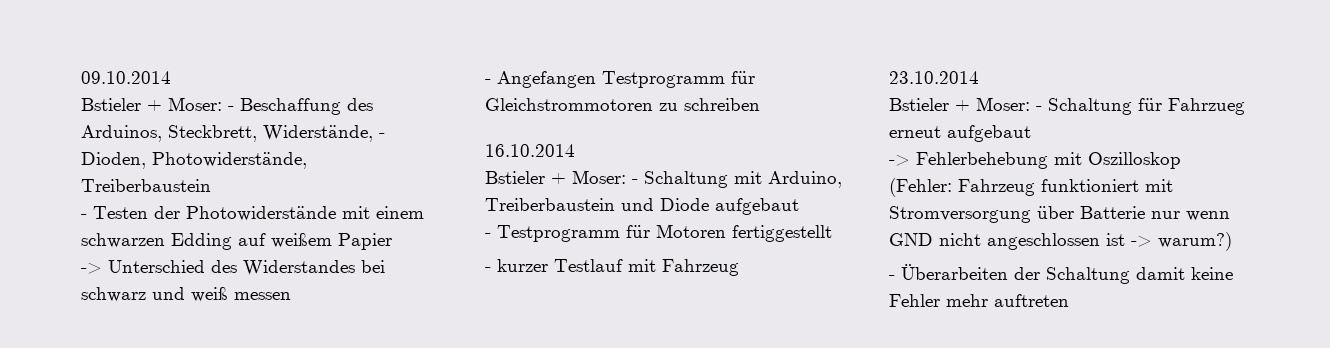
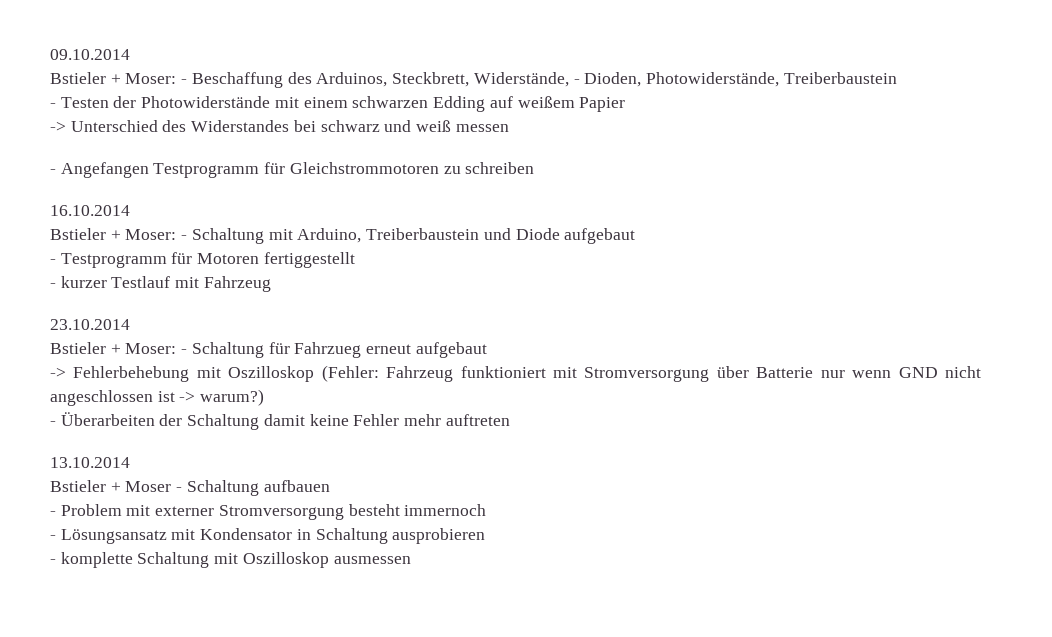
+ 13.10.2014
+ Bstieler + Moser - Schaltung aufbauen
+ - Problem mit externer Stromversorgung besteht immernoch
+ - Lösungsansatz mit Kondensator in Schaltung ausprobieren
+ - komplette Schaltung mit Oszilloskop ausmessen

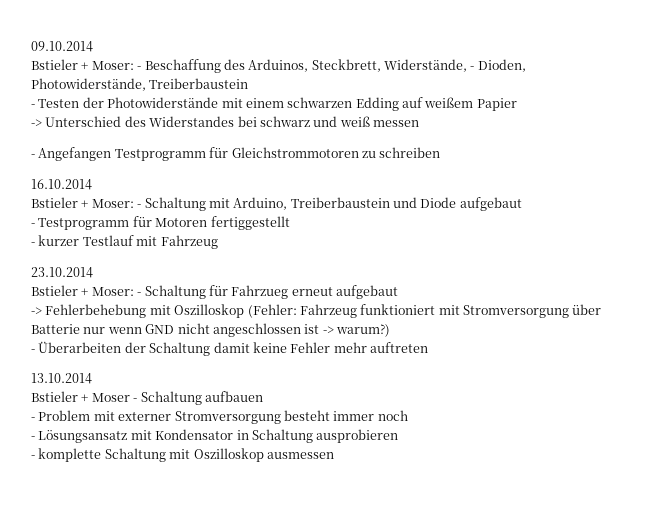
- - Problem mit externer Stromversorgung besteht immernoch
+ - Problem mit externer Stromversorgung besteht immer noch

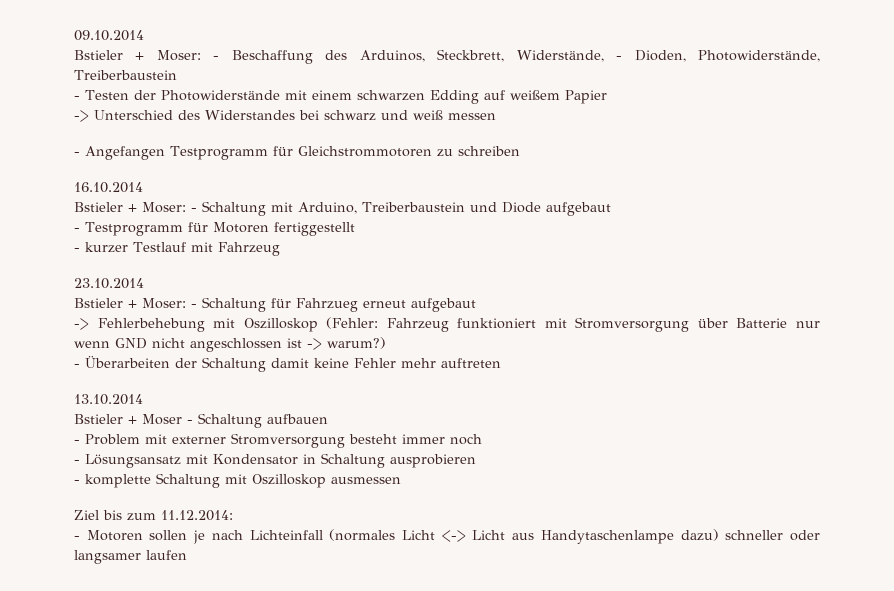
+ Ziel bis zum 11.12.2014:
+ - Motoren sollen je nach Lichteinfall (normales Licht <-> Licht aus Handytaschenlampe dazu) schneller oder langsamer laufen

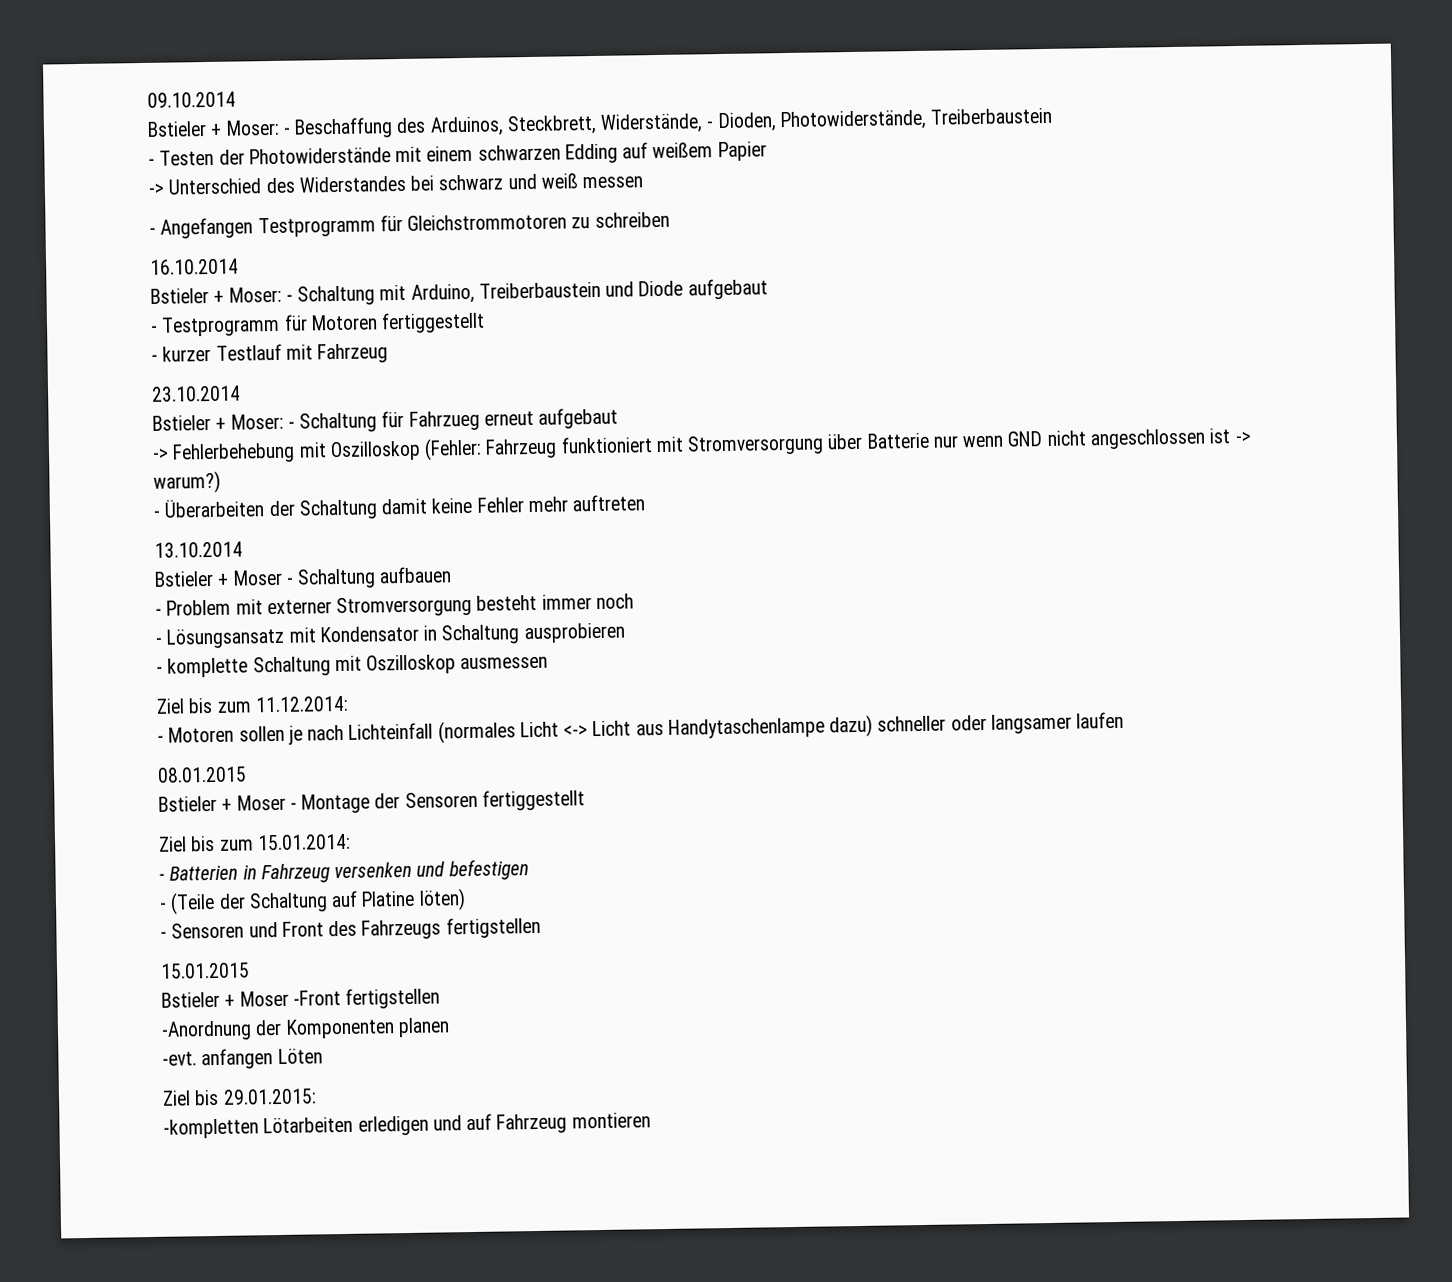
+ 08.01.2015
+ Bstieler + Moser - Montage der Sensoren fertiggestellt
+ Ziel bis zum 15.01.2014:
+ - Batterien in Fahrzeug versenken und befestigen
+ - (Teile der Schaltung auf Platine löten)
+ - Sensoren und Front des Fahrzeugs fertigstellen
+ 15.01.2015
+ Bstieler + Moser -Front fertigstellen
+ -Anordnung der Komponenten planen
+ -evt. anfangen Löten
+ Ziel bis 29.01.2015:
+ -kompletten Lötarbeiten erledigen und auf Fahrzeug montieren

